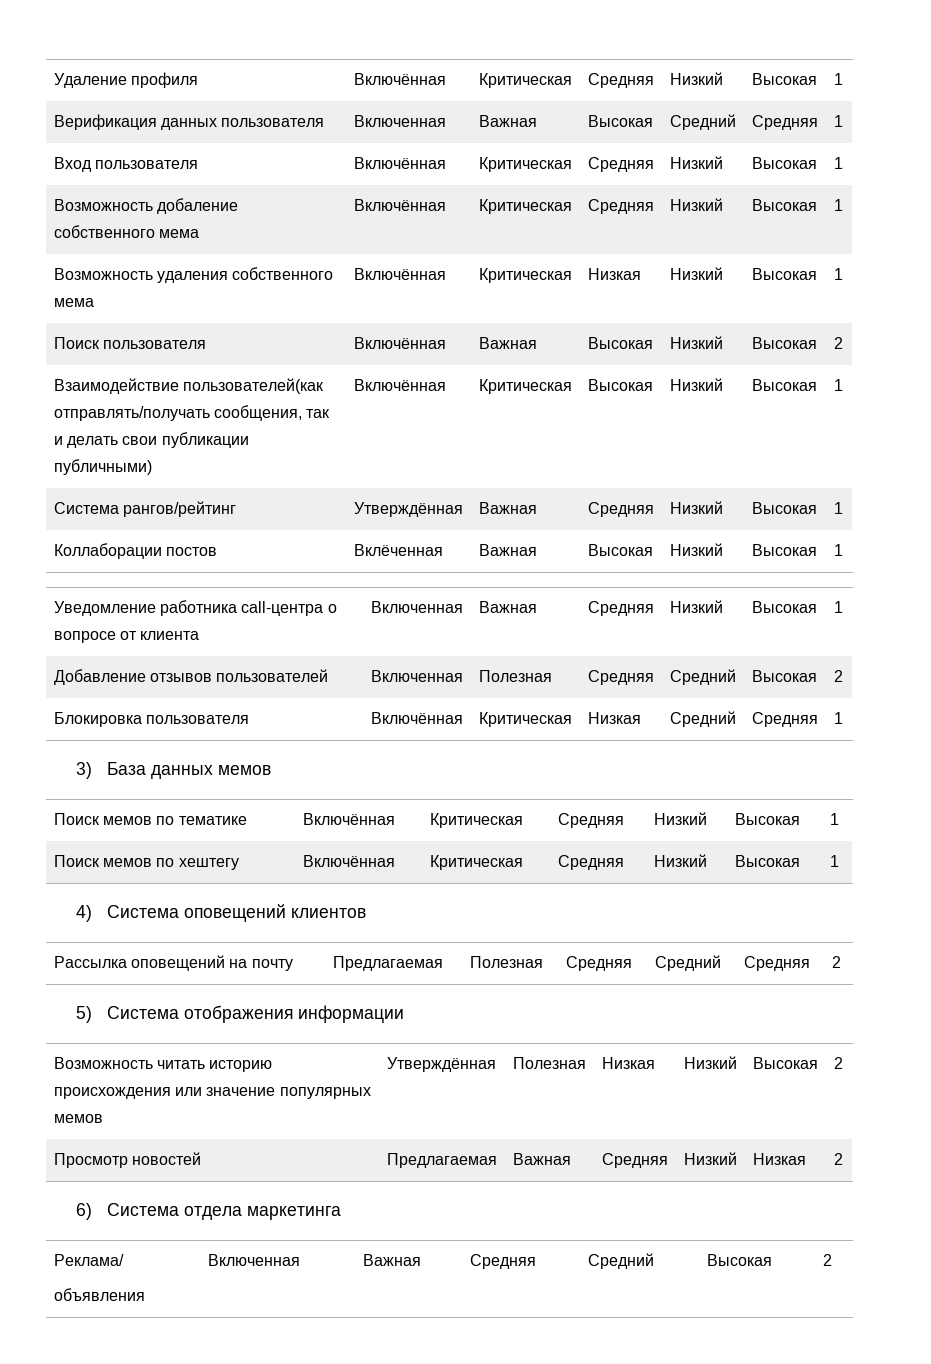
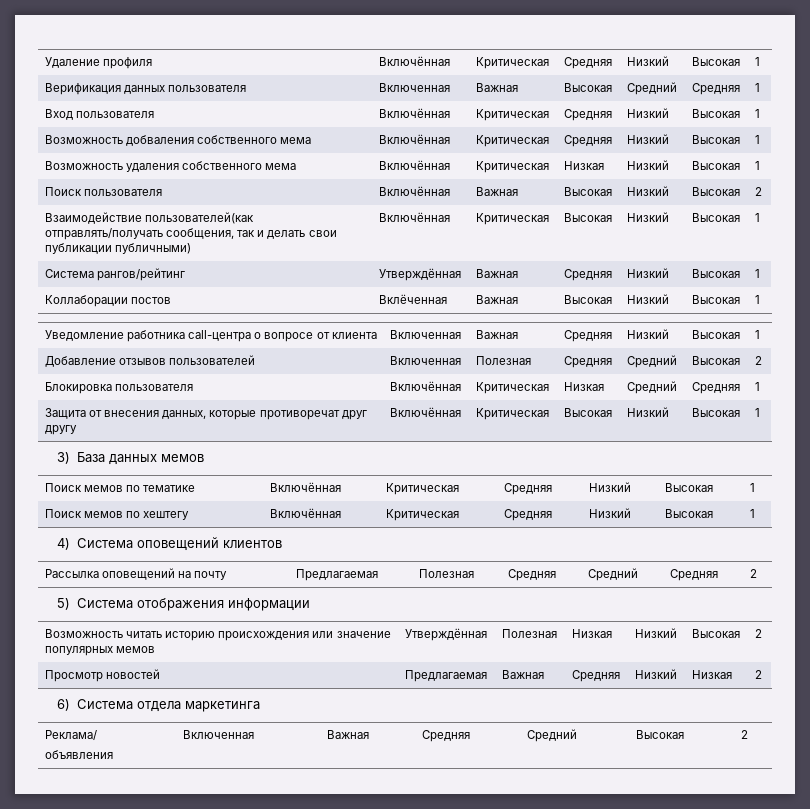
- Возможность добаление собственного мема | Включённая | Критическая | Средняя | Низкий | Высокая | 1
+ Возможность добваления собственного мема | Включённая | Критическая | Средняя | Низкий | Высокая | 1
+ Защита от внесения данных, которые противоречат друг другу | Включённая | Критическая | Высокая | Низкий | Высокая | 1

